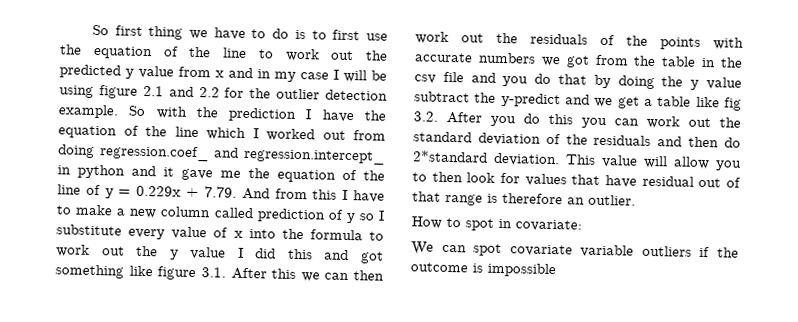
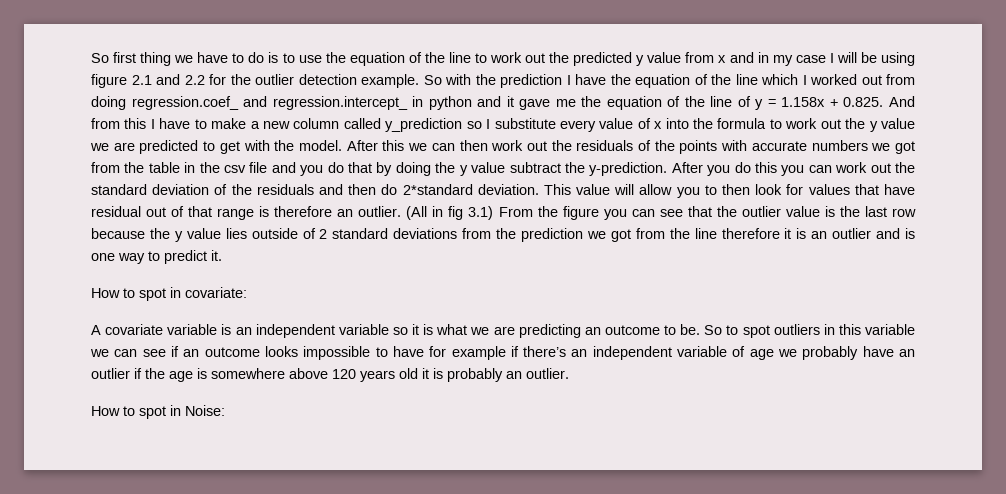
- So first thing we have to do is to first use the equation of the line to work out the predicted y value from x and in my case I will be using figure 2.1 and 2.2 for the outlier detection example.
+ So first thing we have to do is to use the equation of the line to work out the predicted y value from x and in my case I will be using figure 2.1 and 2.2 for the outlier detection example.
- So with the prediction I have the equation of the line which I worked out from doing regression.coef_ and regression.intercept_ in python and it gave me the equation of the line of y = 0.229x + 7.79. And from this I have to make a new column called prediction of y so I substitute every value of x into the formula to work out the y value I did this and got something like figure 3.1. After this we can then work out the residuals of the points with accurate numbers we got from the table in the csv file and you do that by doing the y value subtract the y-predict and we get a table like fig 3.2. After you do this you can work out the standard deviation of the residuals and then do 2*standard deviation.
+ So with the prediction I have the equation of the line which I worked out from doing regression.coef_ and regression.intercept_ in python and it gave me the equation of the line of y = 1.158x + 0.825. And from this I have to make a new column called y_prediction so I substitute every value of x into the formula to work out the y value we are predicted to get with the model. After this we can then work out the residuals of the points with accurate numbers we got from the table in the csv file and you do that by doing the y value subtract the y-prediction. After you do this you can work out the standard deviation of the residuals and then do 2*standard deviation.
+ (All in fig 3.1) From the figure you can see that the outlier value is the last row because the y value lies outside of 2 standard deviations from the prediction we got from the line therefore it is an outlier and is one way to predict it.
- We can spot covariate variable outliers if the outcome is impossible
+ A covariate variable is an independent variable so it is what we are predicting an outcome to be. So to spot outliers in this variable we can see if an outcome looks impossible to have for example if there’s an independent variable of age we probably have an outlier if the age is somewhere above 120 years old it is probably an outlier.
+ How to spot in Noise:

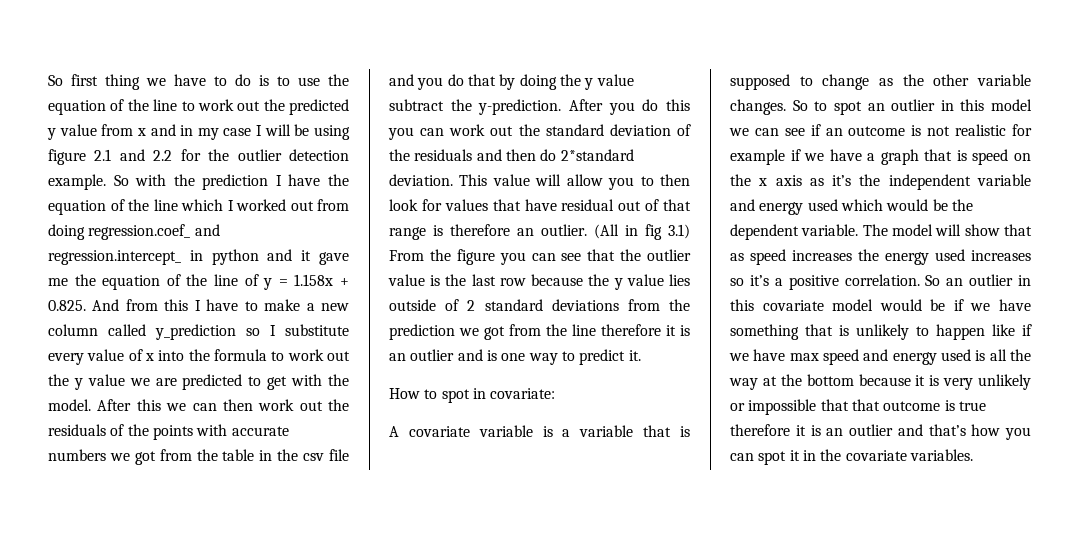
- A covariate variable is an independent variable so it is what we are predicting an outcome to be.
+ A covariate variable is a variable that is supposed to change as the other variable changes.
- So to spot outliers in this variable we can see if an outcome looks impossible to have for example if there’s an independent variable of age we probably have an outlier if the age is somewhere above 120 years old it is probably an outlier.
- How to spot in Noise:
+ So to spot an outlier in this model we can see if an outcome is not realistic for example if we have a graph that is speed on the x axis as it’s the independent variable and energy used which would be the dependent variable. The model will show that as speed increases the energy used increases so it’s a positive correlation. So an outlier in this covariate model would be if we have something that is unlikely to happen like if we have max speed and energy used is all the way at the bottom because it is very unlikely or impossible that that outcome is true therefore it is an outlier and that’s how you can spot it in the covariate variables.

